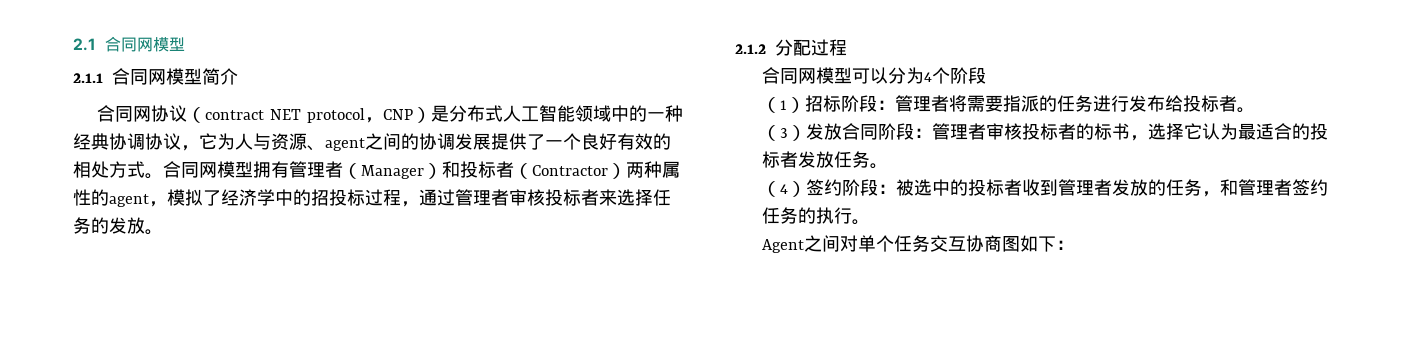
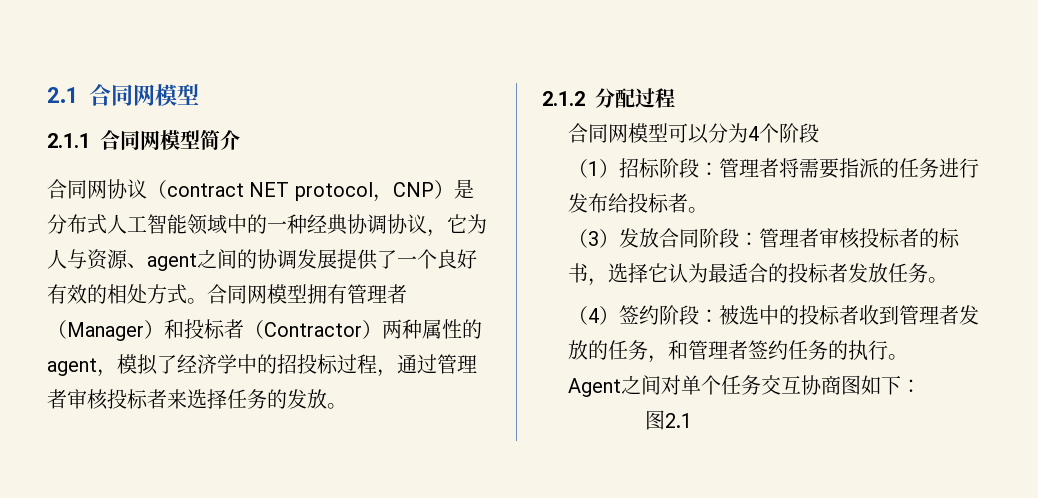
+ 图2.1

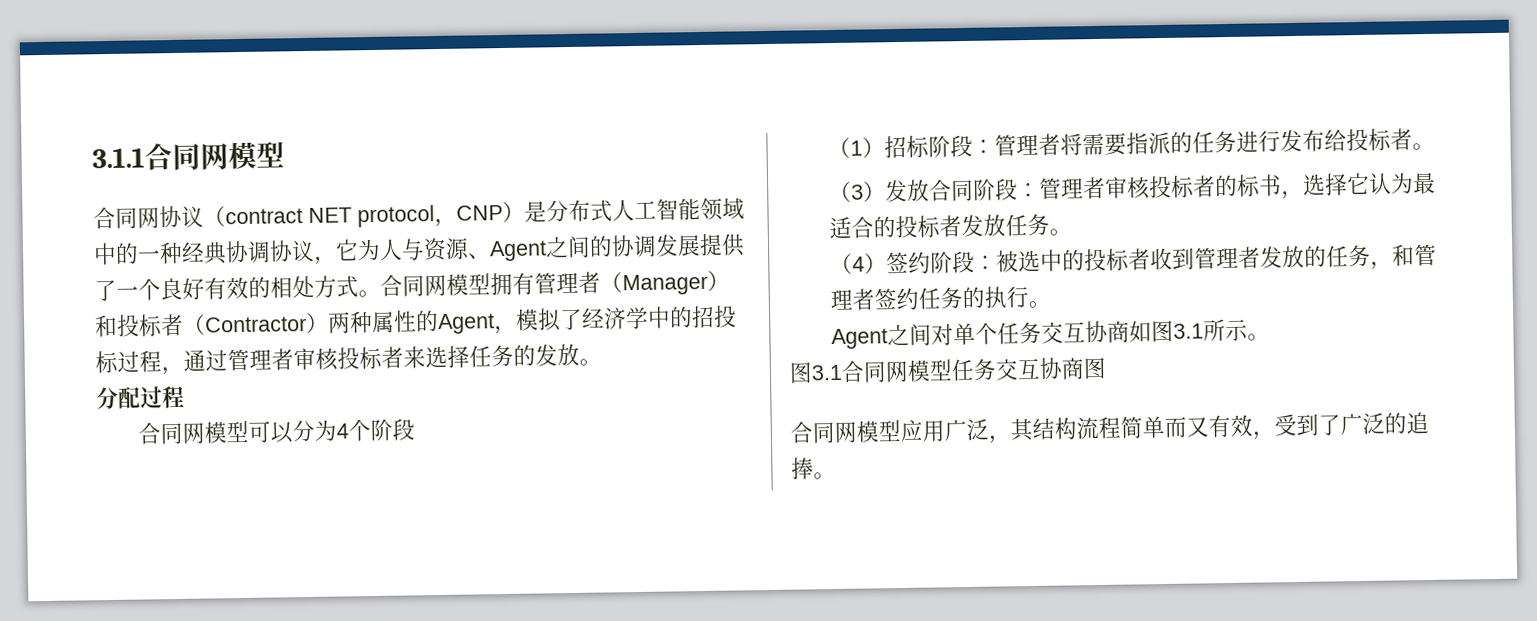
- 2.1合同网模型
- 2.1.1合同网模型简介
+ 3.1.1合同网模型
- 合同网协议（contract NET protocol，CNP）是分布式人工智能领域中的一种经典协调协议，它为人与资源、agent之间的协调发展提供了一个良好有效的相处方式。
+ 合同网协议（contract NET protocol，CNP）是分布式人工智能领域中的一种经典协调协议，它为人与资源、Agent之间的协调发展提供了一个良好有效的相处方式。
- 合同网模型拥有管理者（Manager）和投标者（Contractor）两种属性的agent，模拟了经济学中的招投标过程，通过管理者审核投标者来选择任务的发放。
+ 合同网模型拥有管理者（Manager）和投标者（Contractor）两种属性的Agent，模拟了经济学中的招投标过程，通过管理者审核投标者来选择任务的发放。
- 2.1.2分配过程
+ 分配过程
- Agent之间对单个任务交互协商图如下：
- 图2.1
+ Agent之间对单个任务交互协商如图3.1所示。
+ 图3.1合同网模型任务交互协商图
+ 合同网模型应用广泛，其结构流程简单而又有效，受到了广泛的追捧。

